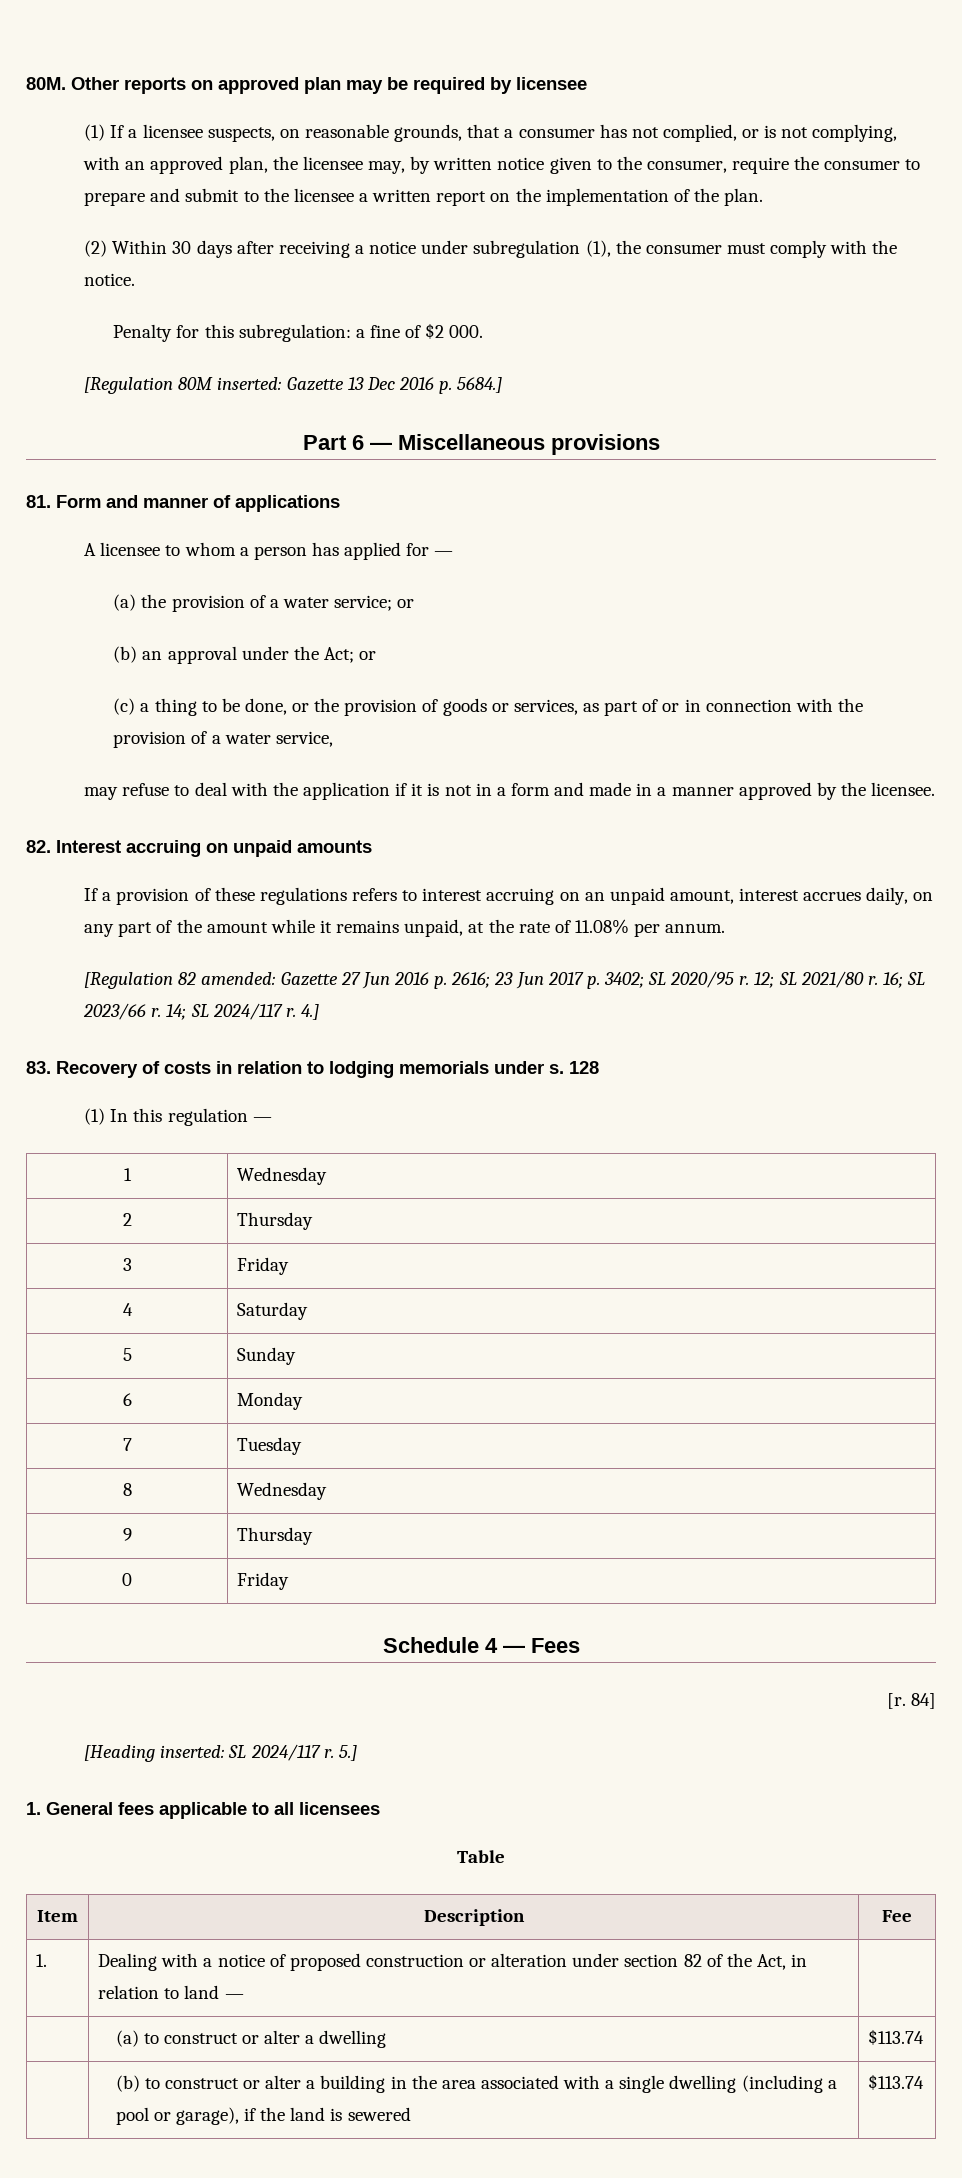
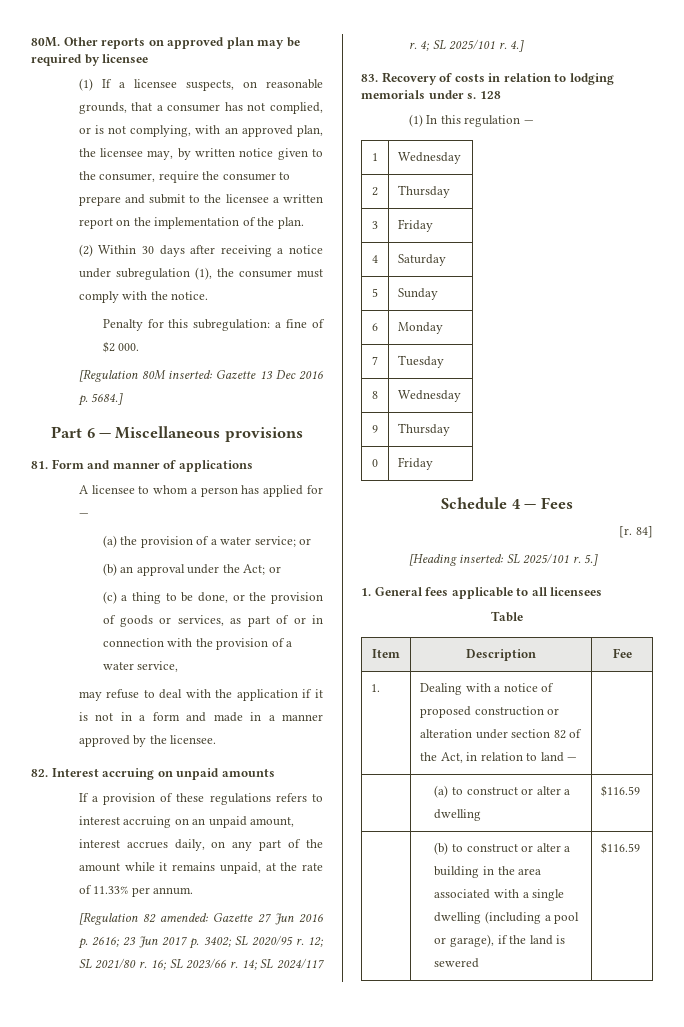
- If a provision of these regulations refers to interest accruing on an unpaid amount, interest accrues daily, on any part of the amount while it remains unpaid, at the rate of 11.08% per annum.
+ If a provision of these regulations refers to interest accruing on an unpaid amount, interest accrues daily, on any part of the amount while it remains unpaid, at the rate of 11.33% per annum.
+ 4; SL 2025/101 r.
- [Heading inserted: SL 2024/117 r.
+ [Heading inserted: SL 2025/101 r.
- | (a) to construct or alter a dwelling | $113.74
+ | (a) to construct or alter a dwelling | $116.59
- | (b) to construct or alter a building in the area associated with a single dwelling (including a pool or garage), if the land is sewered | $113.74
+ | (b) to construct or alter a building in the area associated with a single dwelling (including a pool or garage), if the land is sewered | $116.59

